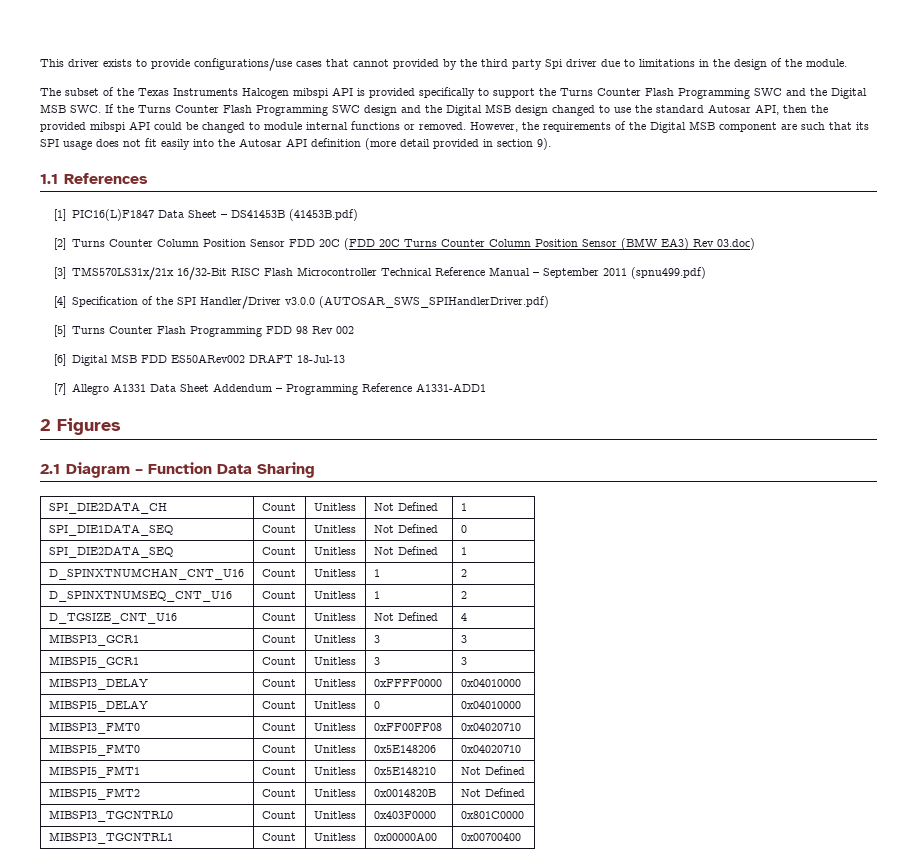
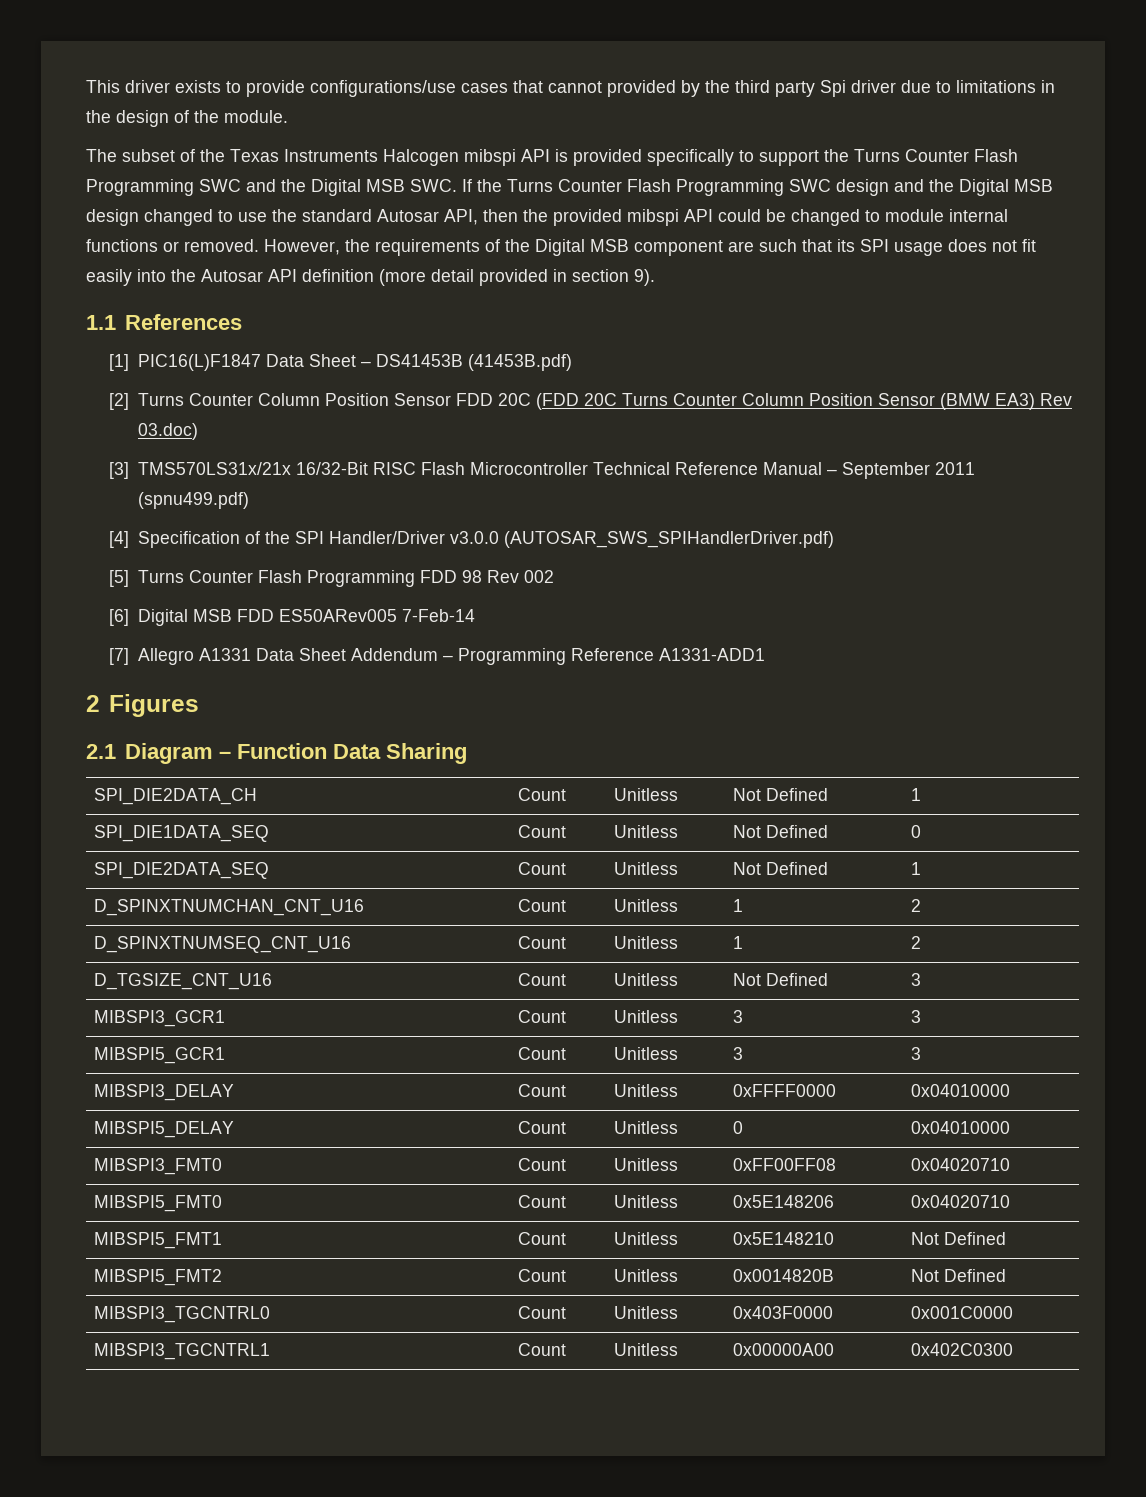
- [6] Digital MSB FDD ES50ARev002 DRAFT 18-Jul-13
+ [6] Digital MSB FDD ES50ARev005 7-Feb-14
- D_TGSIZE_CNT_U16 | Count | Unitless | Not Defined | 4
+ D_TGSIZE_CNT_U16 | Count | Unitless | Not Defined | 3
- MIBSPI3_TGCNTRL0 | Count | Unitless | 0x403F0000 | 0x801C0000
+ MIBSPI3_TGCNTRL0 | Count | Unitless | 0x403F0000 | 0x001C0000
- MIBSPI3_TGCNTRL1 | Count | Unitless | 0x00000A00 | 0x00700400
+ MIBSPI3_TGCNTRL1 | Count | Unitless | 0x00000A00 | 0x402C0300

